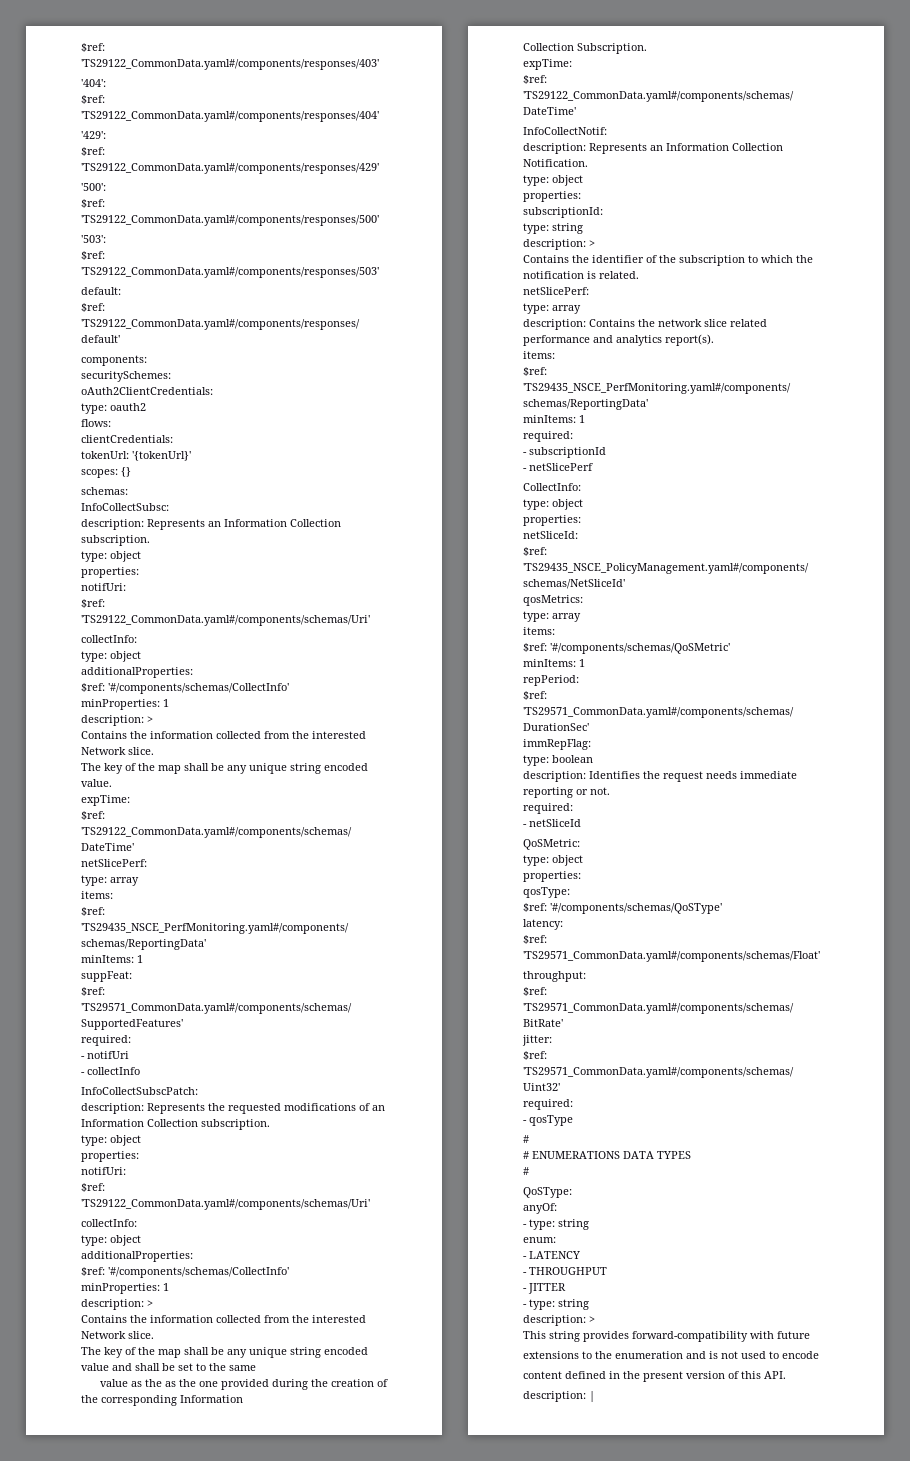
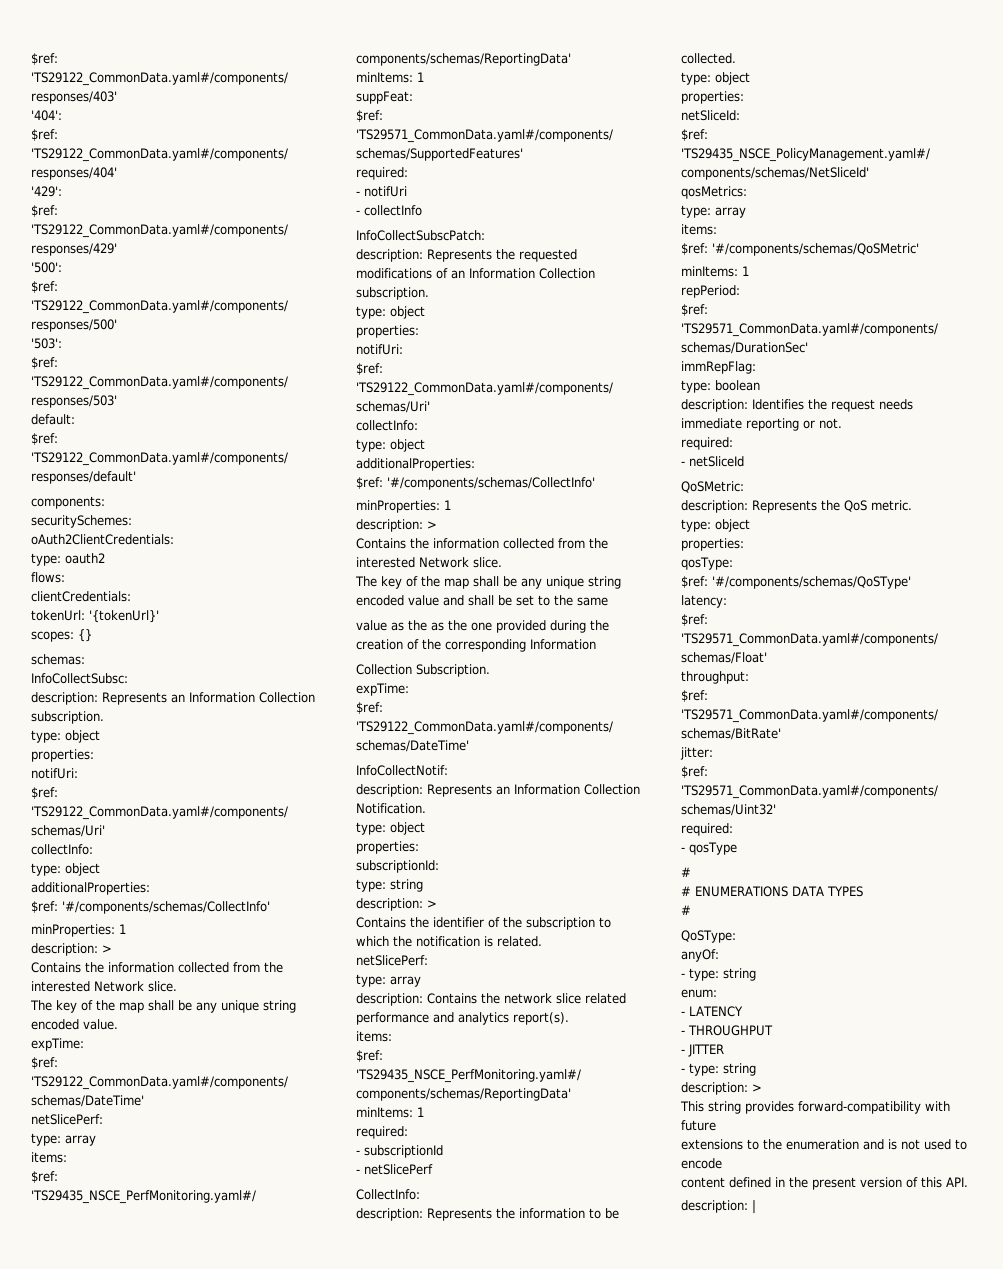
+ description: Represents the information to be collected.
+ description: Represents the QoS metric.

